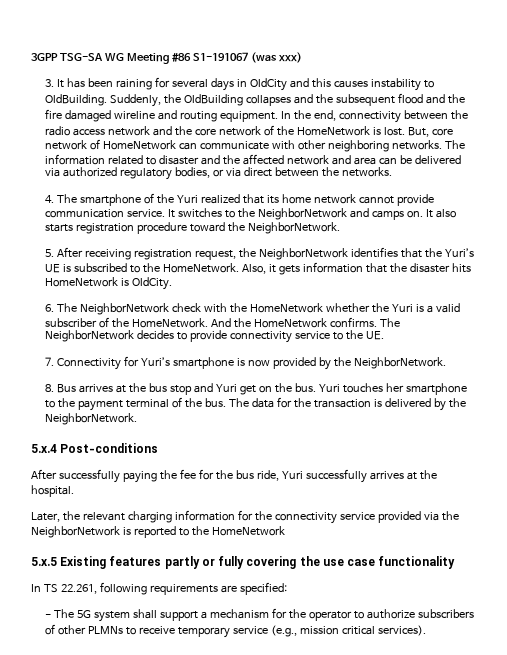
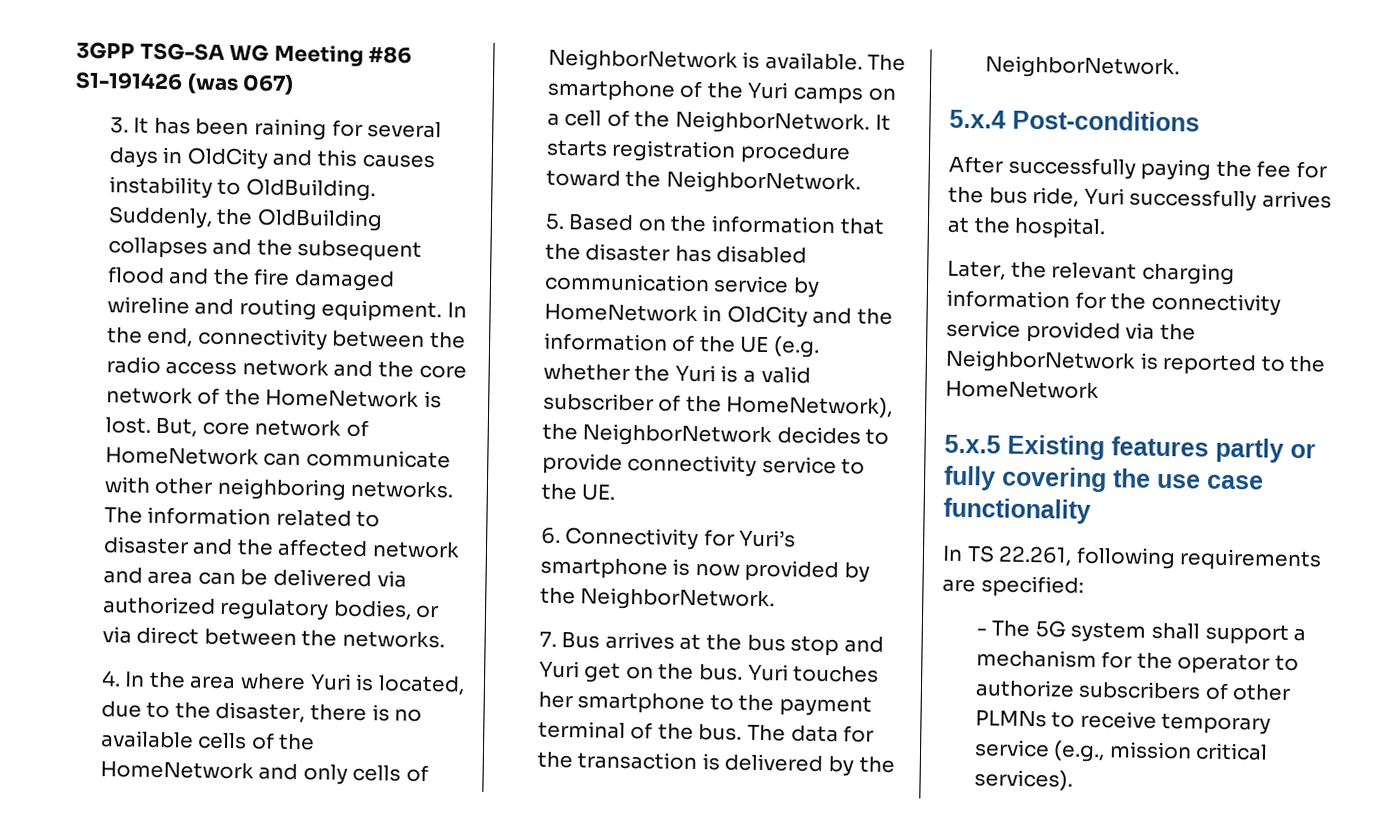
- 3GPP TSG-SA WG Meeting #86 S1-191067 (was xxx)
+ 3GPP TSG-SA WG Meeting #86 S1-191426 (was 067)
- 4. The smartphone of the Yuri realized that its home network cannot provide communication service. It switches to the NeighborNetwork and camps on. It also starts registration procedure toward the NeighborNetwork.
+ 4. In the area where Yuri is located, due to the disaster, there is no available cells of the HomeNetwork and only cells of NeighborNetwork is available. The smartphone of the Yuri camps on a cell of the NeighborNetwork. It starts registration procedure toward the NeighborNetwork.
- 5. After receiving registration request, the NeighborNetwork identifies that the Yuri’s UE is subscribed to the HomeNetwork. Also, it gets information that the disaster hits HomeNetwork is OldCity.
- 6. The NeighborNetwork check with the HomeNetwork whether the Yuri is a valid subscriber of the HomeNetwork. And the HomeNetwork confirms. The NeighborNetwork decides to provide connectivity service to the UE.
+ 5. Based on the information that the disaster has disabled communication service by HomeNetwork in OldCity and the information of the UE (e.g. whether the Yuri is a valid subscriber of the HomeNetwork), the NeighborNetwork decides to provide connectivity service to the UE.
- 7. Connectivity for Yuri’s smartphone is now provided by the NeighborNetwork.
+ 6. Connectivity for Yuri’s smartphone is now provided by the NeighborNetwork.
- 8. Bus arrives at the bus stop and Yuri get on the bus.
+ 7. Bus arrives at the bus stop and Yuri get on the bus.

